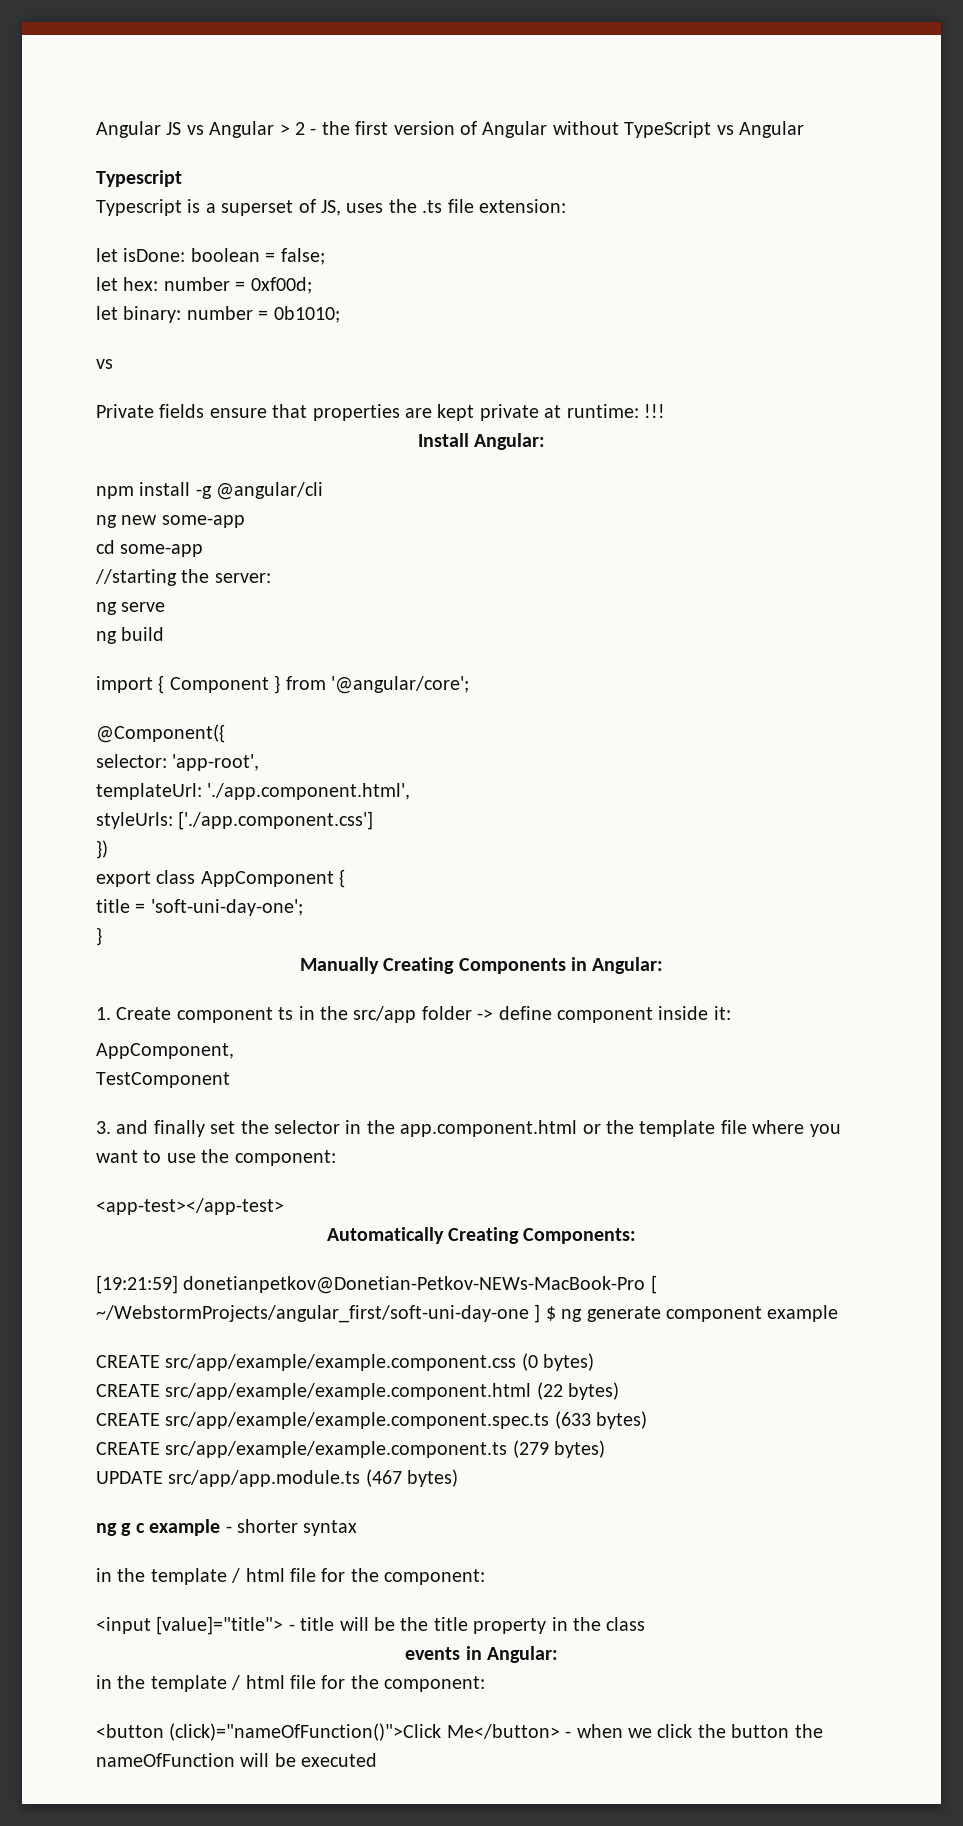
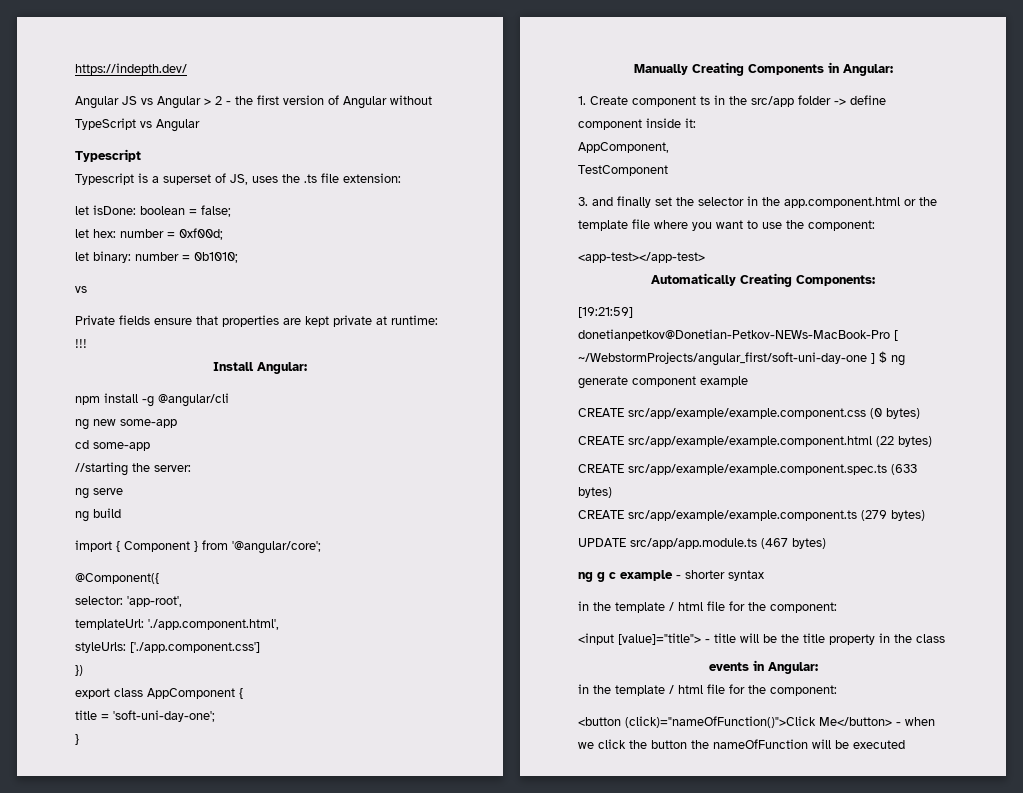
+ https://indepth.dev/

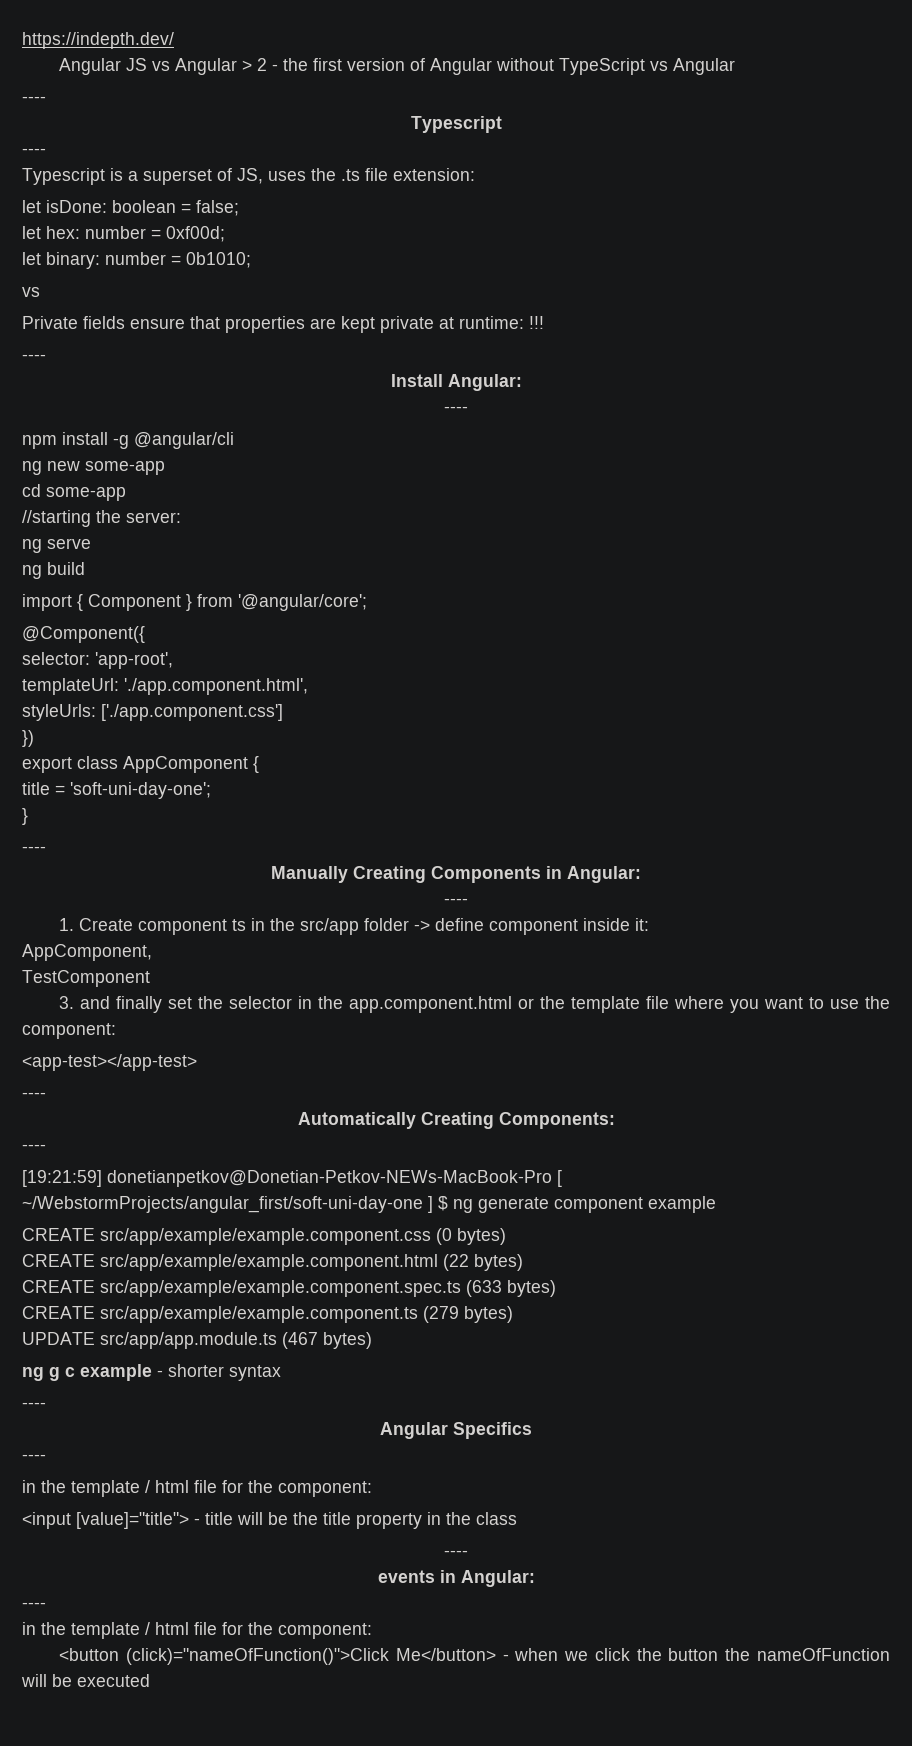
  Angular JS vs Angular > 2 - the first version of Angular without TypeScript vs Angular
+ ----
  Typescript
+ ----
  Private fields ensure that properties are kept private at runtime: !!!
+ ----
  Install Angular:
+ ----
  title = 'soft-uni-day-one';
  }
+ ----
  Manually Creating Components in Angular:
+ ----
  <app-test></app-test>
+ ----
  Automatically Creating Components:
+ ----
  ng g c example - shorter syntax
+ ----
+ Angular Specifics
+ ----
  <input [value]="title"> - title will be the title property in the class
+ ----
  events in Angular:
+ ----

